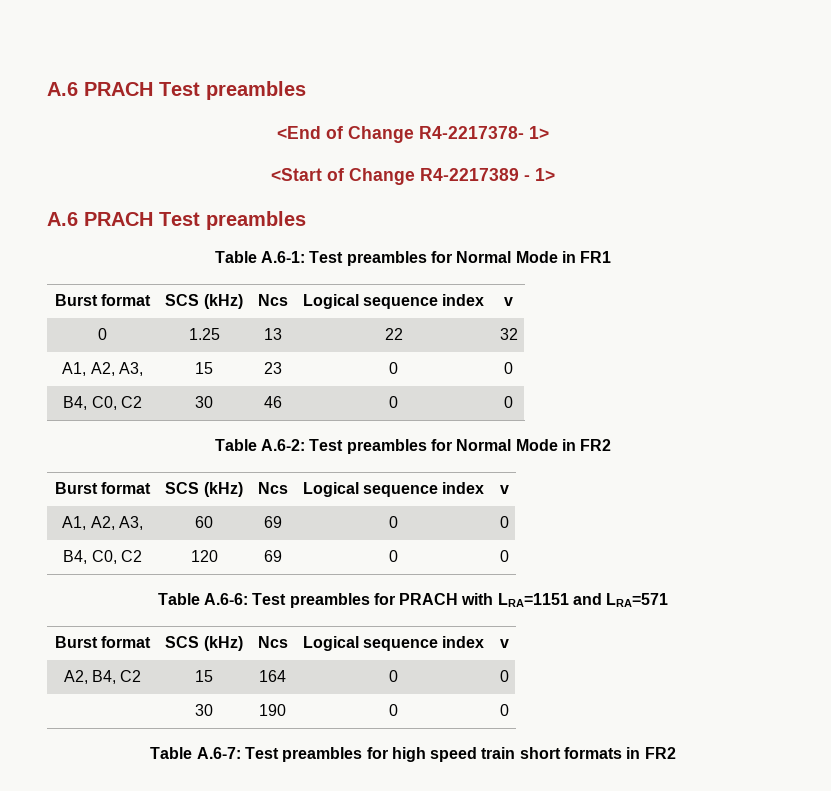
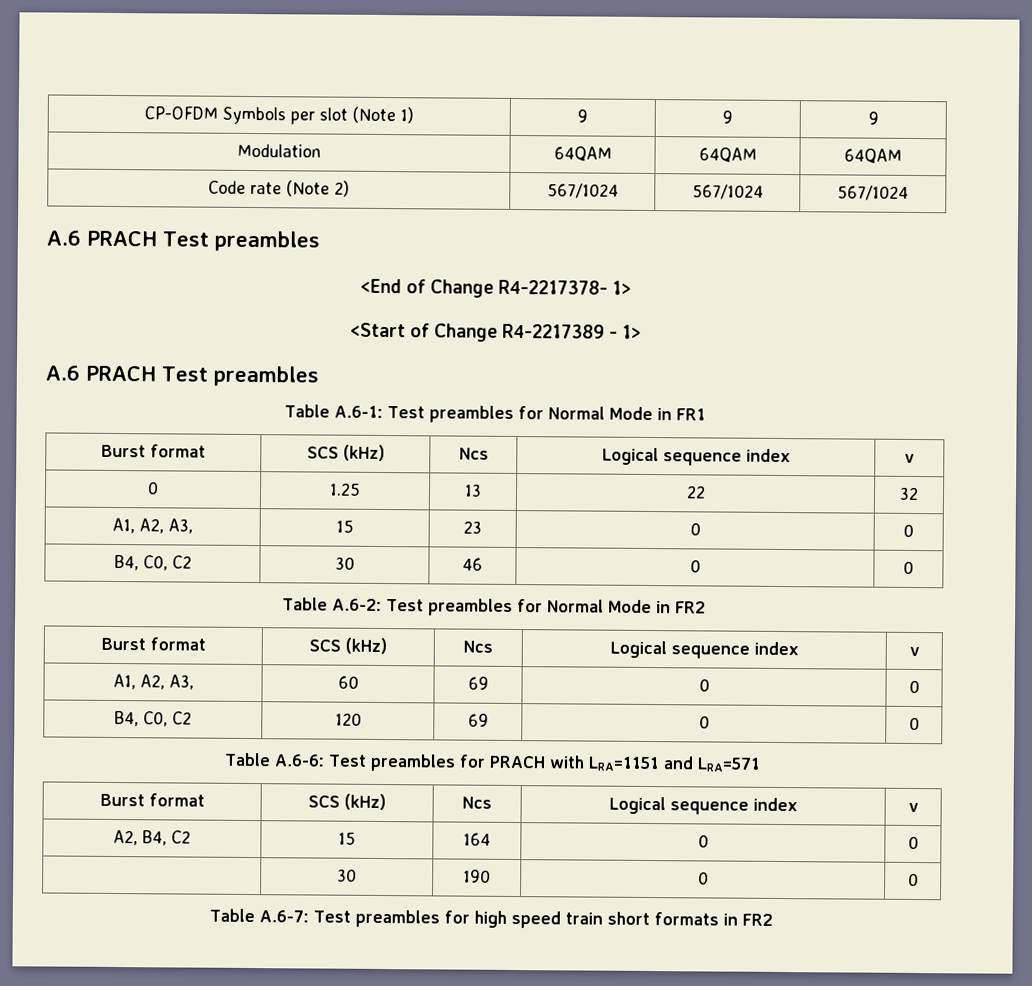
+ CP-OFDM Symbols per slot (Note 1) | 9 | 9 | 9
+ Modulation | 64QAM | 64QAM | 64QAM
+ Code rate (Note 2) | 567/1024 | 567/1024 | 567/1024

